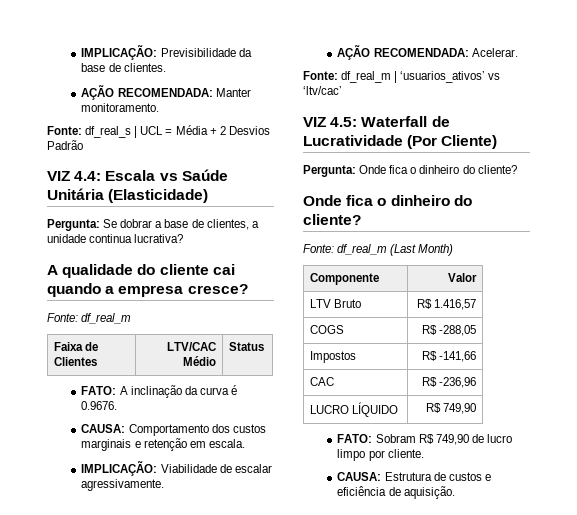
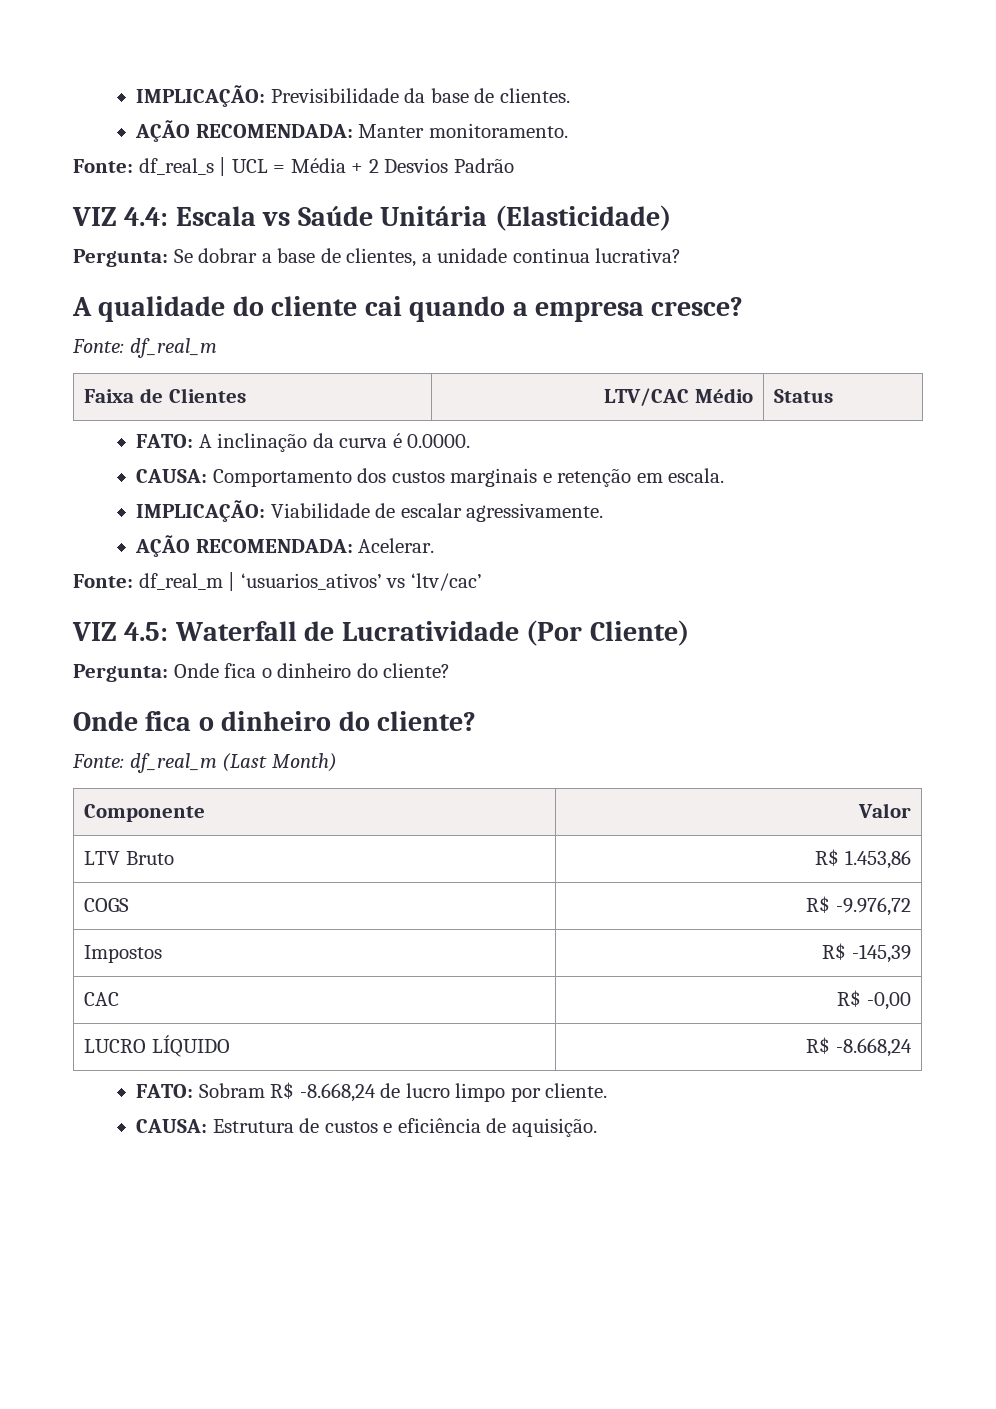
- FATO: A inclinação da curva é 0.9676.
+ FATO: A inclinação da curva é 0.0000.
- LTV Bruto | R$ 1.416,57
+ LTV Bruto | R$ 1.453,86
- COGS | R$ -288,05
+ COGS | R$ -9.976,72
- Impostos | R$ -141,66
+ Impostos | R$ -145,39
- CAC | R$ -236,96
+ CAC | R$ -0,00
- LUCRO LÍQUIDO | R$ 749,90
+ LUCRO LÍQUIDO | R$ -8.668,24
- FATO: Sobram R$ 749,90 de lucro limpo por cliente.
+ FATO: Sobram R$ -8.668,24 de lucro limpo por cliente.

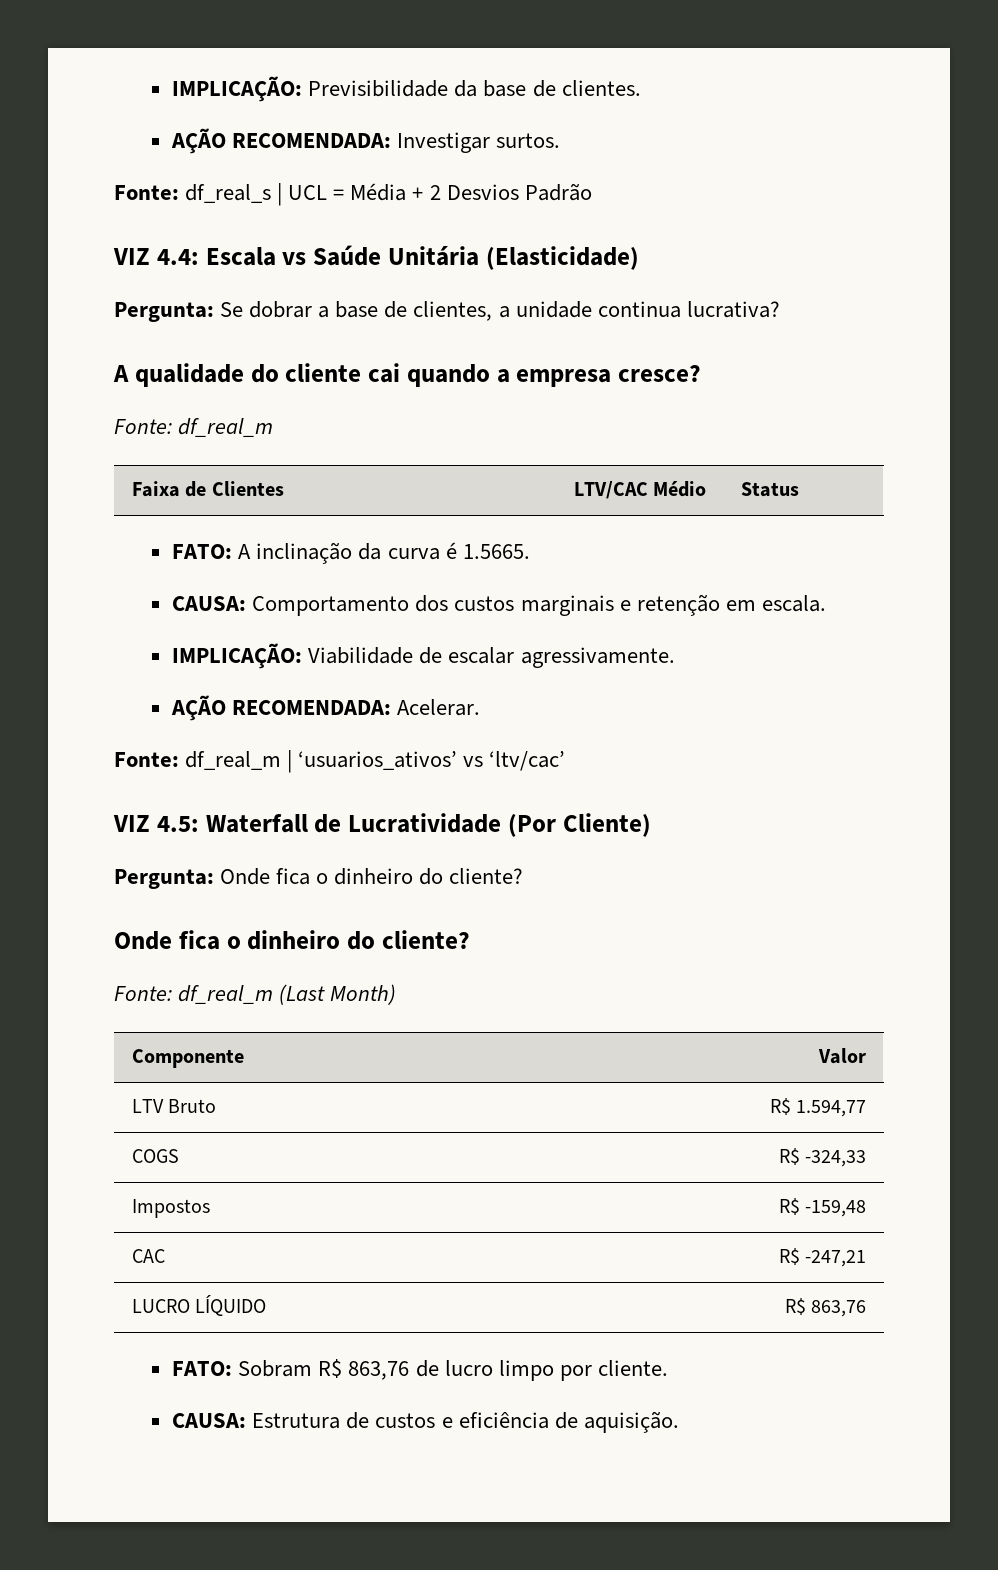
- AÇÃO RECOMENDADA: Manter monitoramento.
+ AÇÃO RECOMENDADA: Investigar surtos.
- FATO: A inclinação da curva é 0.0000.
+ FATO: A inclinação da curva é 1.5665.
- LTV Bruto | R$ 1.453,86
+ LTV Bruto | R$ 1.594,77
- COGS | R$ -9.976,72
+ COGS | R$ -324,33
- Impostos | R$ -145,39
+ Impostos | R$ -159,48
- CAC | R$ -0,00
+ CAC | R$ -247,21
- LUCRO LÍQUIDO | R$ -8.668,24
+ LUCRO LÍQUIDO | R$ 863,76
- FATO: Sobram R$ -8.668,24 de lucro limpo por cliente.
+ FATO: Sobram R$ 863,76 de lucro limpo por cliente.

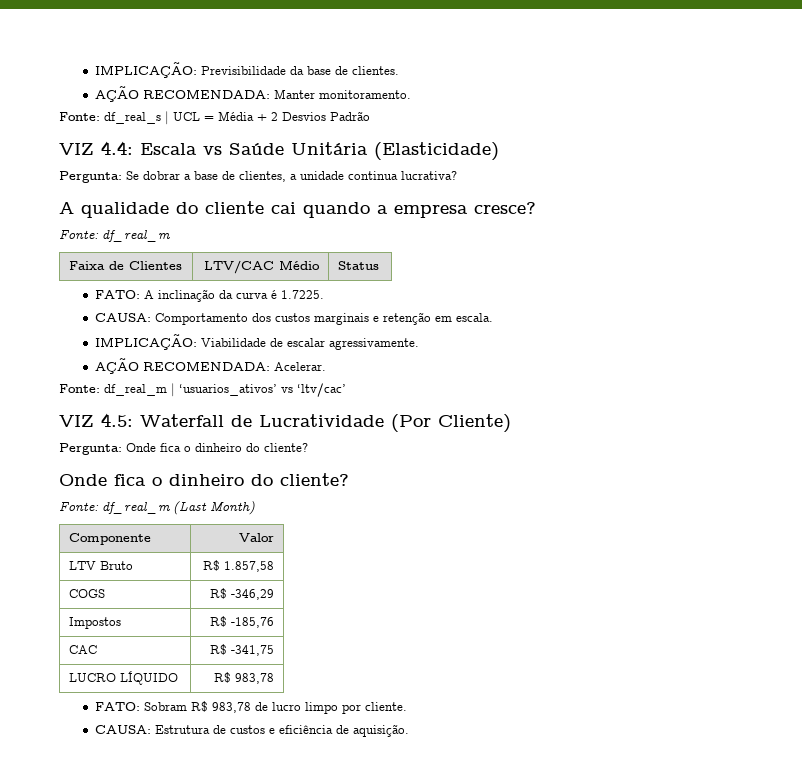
- AÇÃO RECOMENDADA: Investigar surtos.
+ AÇÃO RECOMENDADA: Manter monitoramento.
- FATO: A inclinação da curva é 1.5665.
+ FATO: A inclinação da curva é 1.7225.
- LTV Bruto | R$ 1.594,77
+ LTV Bruto | R$ 1.857,58
- COGS | R$ -324,33
+ COGS | R$ -346,29
- Impostos | R$ -159,48
+ Impostos | R$ -185,76
- CAC | R$ -247,21
+ CAC | R$ -341,75
- LUCRO LÍQUIDO | R$ 863,76
+ LUCRO LÍQUIDO | R$ 983,78
- FATO: Sobram R$ 863,76 de lucro limpo por cliente.
+ FATO: Sobram R$ 983,78 de lucro limpo por cliente.

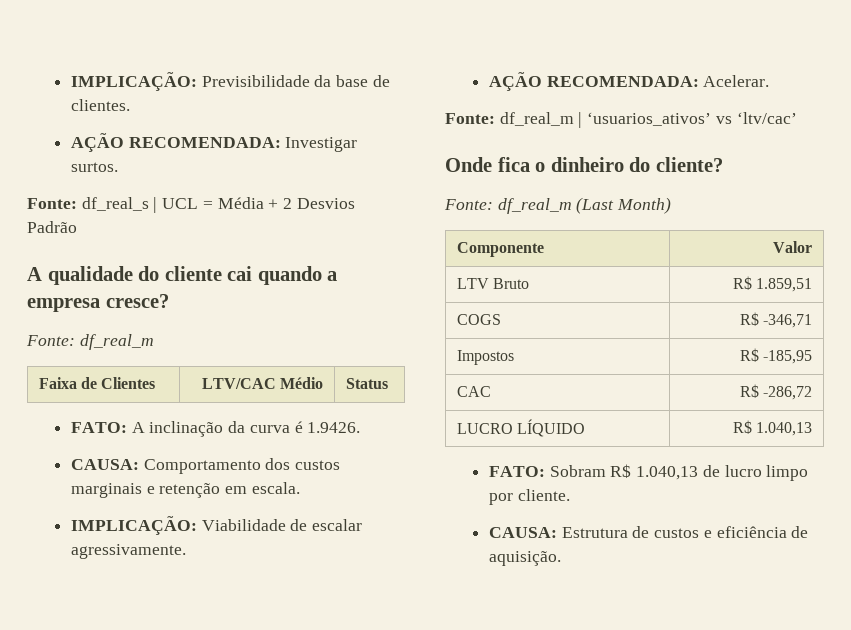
- AÇÃO RECOMENDADA: Manter monitoramento.
+ AÇÃO RECOMENDADA: Investigar surtos.
- VIZ 4.4: Escala vs Saúde Unitária (Elasticidade)
- Pergunta: Se dobrar a base de clientes, a unidade continua lucrativa?
- FATO: A inclinação da curva é 1.7225.
+ FATO: A inclinação da curva é 1.9426.
- VIZ 4.5: Waterfall de Lucratividade (Por Cliente)
- Pergunta: Onde fica o dinheiro do cliente?
- LTV Bruto | R$ 1.857,58
+ LTV Bruto | R$ 1.859,51
- COGS | R$ -346,29
+ COGS | R$ -346,71
- Impostos | R$ -185,76
+ Impostos | R$ -185,95
- CAC | R$ -341,75
+ CAC | R$ -286,72
- LUCRO LÍQUIDO | R$ 983,78
+ LUCRO LÍQUIDO | R$ 1.040,13
- FATO: Sobram R$ 983,78 de lucro limpo por cliente.
+ FATO: Sobram R$ 1.040,13 de lucro limpo por cliente.

